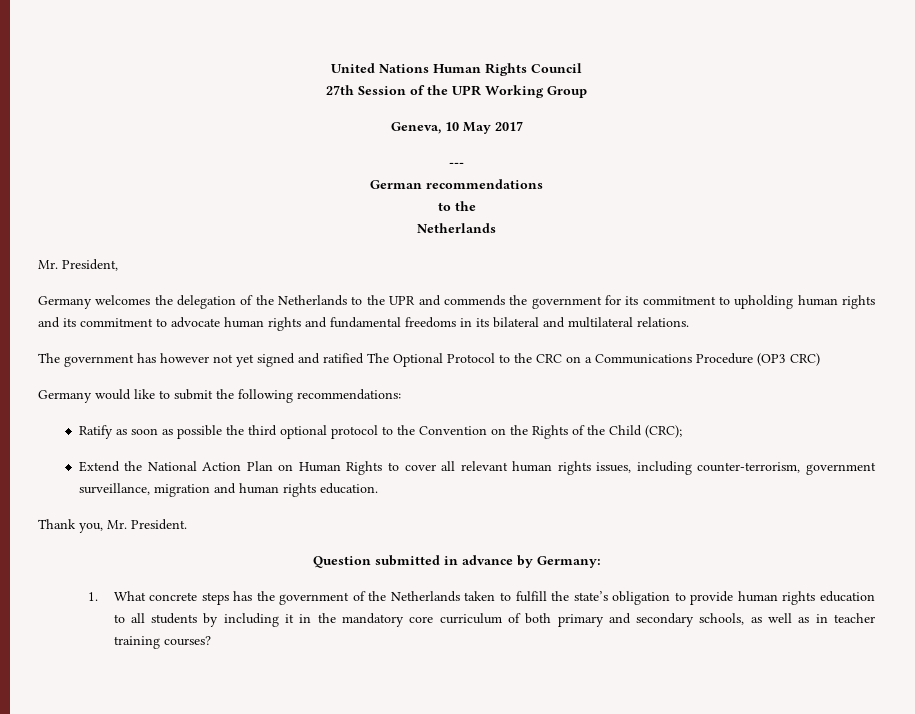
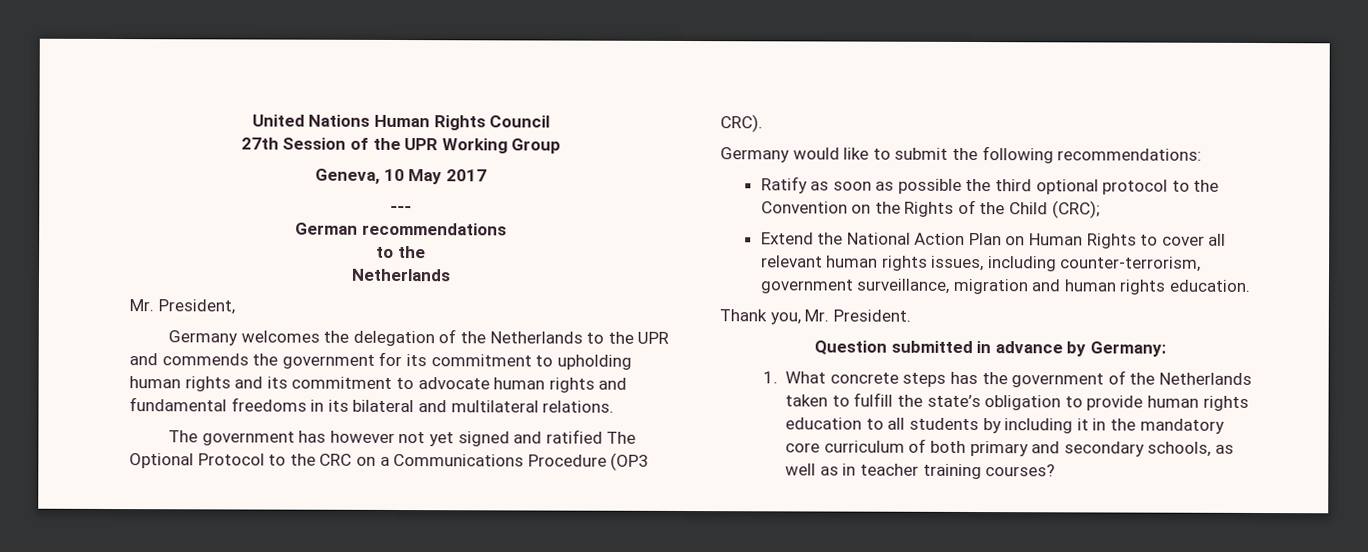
- The government has however not yet signed and ratified The Optional Protocol to the CRC on a Communications Procedure (OP3 CRC)
+ The government has however not yet signed and ratified The Optional Protocol to the CRC on a Communications Procedure (OP3 CRC).

